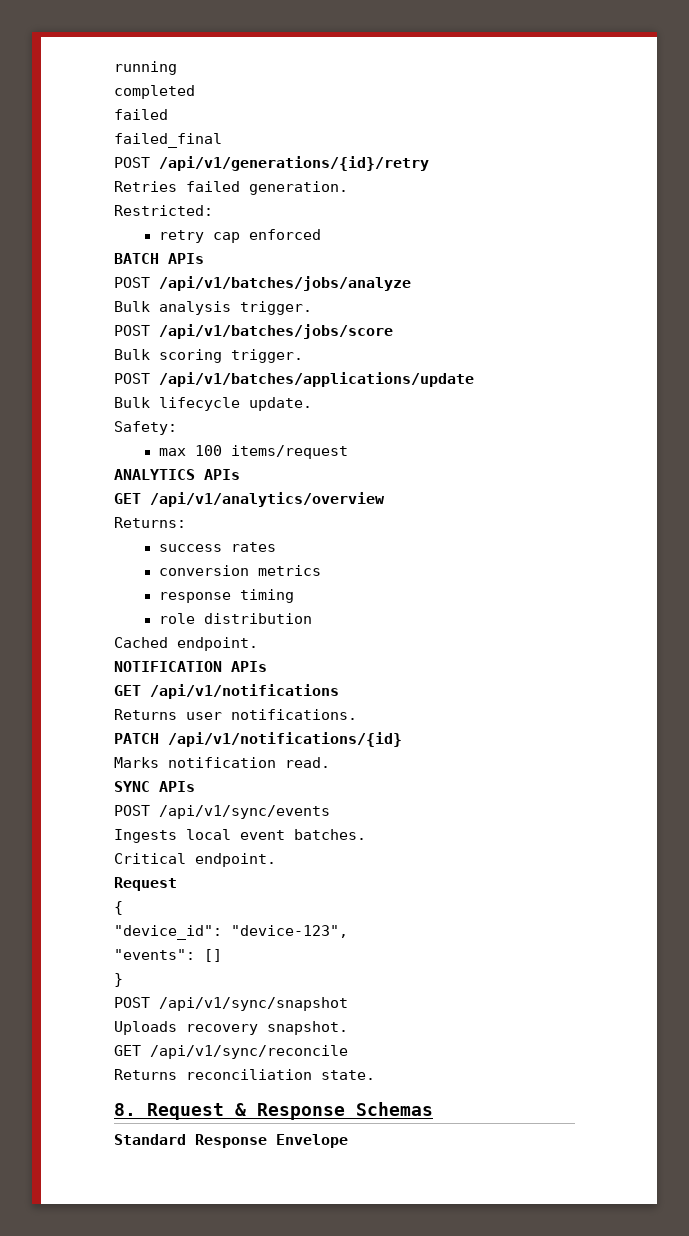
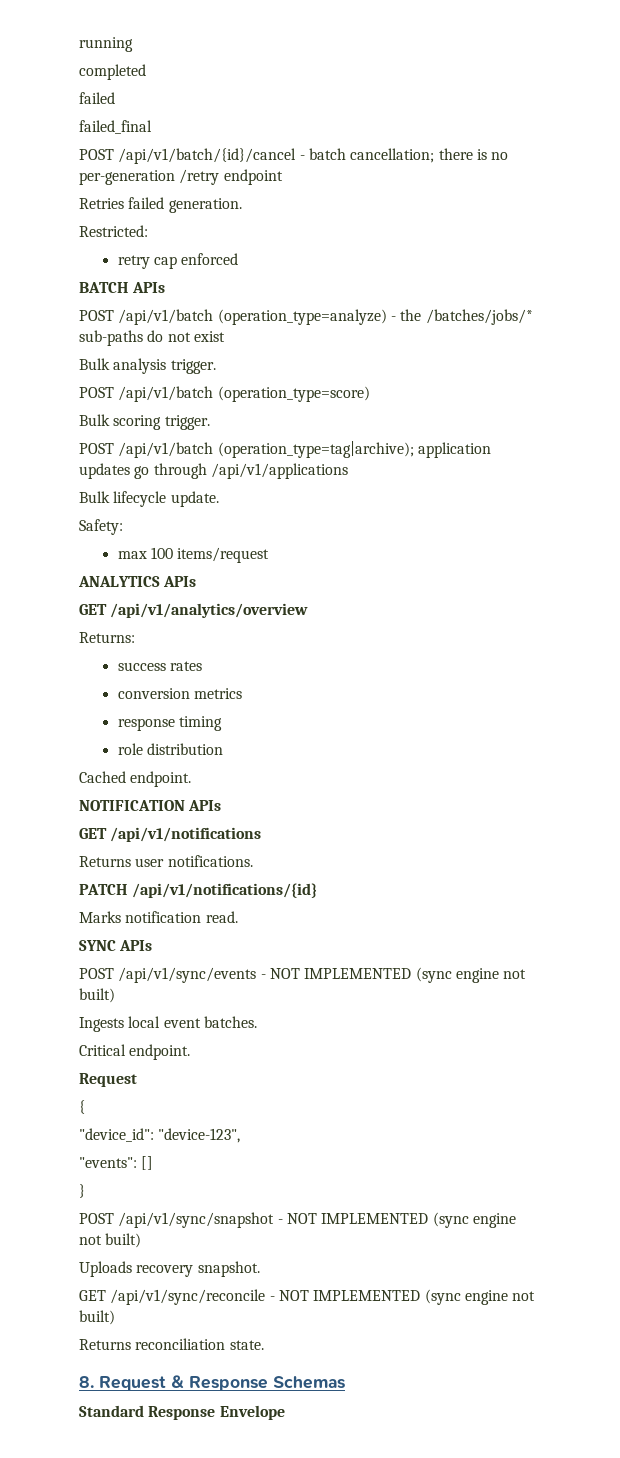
- POST /api/v1/generations/{id}/retry
+ POST /api/v1/batch/{id}/cancel - batch cancellation; there is no per-generation /retry endpoint
- POST /api/v1/batches/jobs/analyze
+ POST /api/v1/batch (operation_type=analyze) - the /batches/jobs/* sub-paths do not exist
- POST /api/v1/batches/jobs/score
+ POST /api/v1/batch (operation_type=score)
- POST /api/v1/batches/applications/update
+ POST /api/v1/batch (operation_type=tag|archive); application updates go through /api/v1/applications
- POST /api/v1/sync/events
+ POST /api/v1/sync/events - NOT IMPLEMENTED (sync engine not built)
- POST /api/v1/sync/snapshot
+ POST /api/v1/sync/snapshot - NOT IMPLEMENTED (sync engine not built)
- GET /api/v1/sync/reconcile
+ GET /api/v1/sync/reconcile - NOT IMPLEMENTED (sync engine not built)

